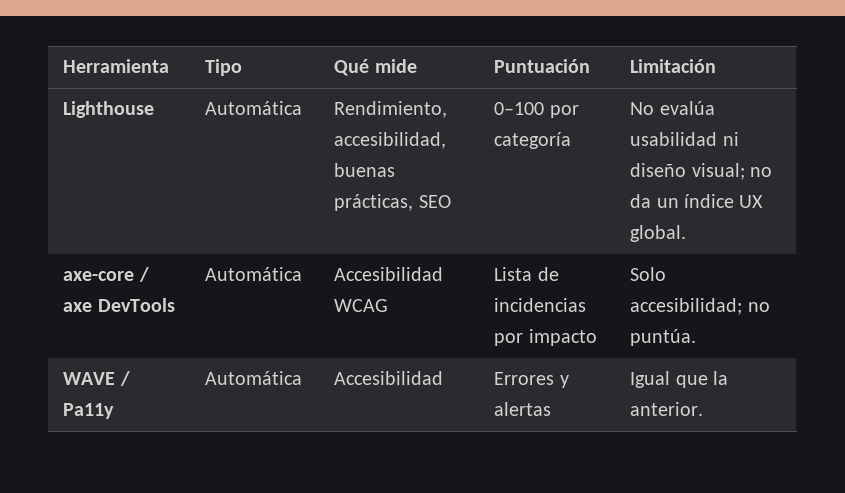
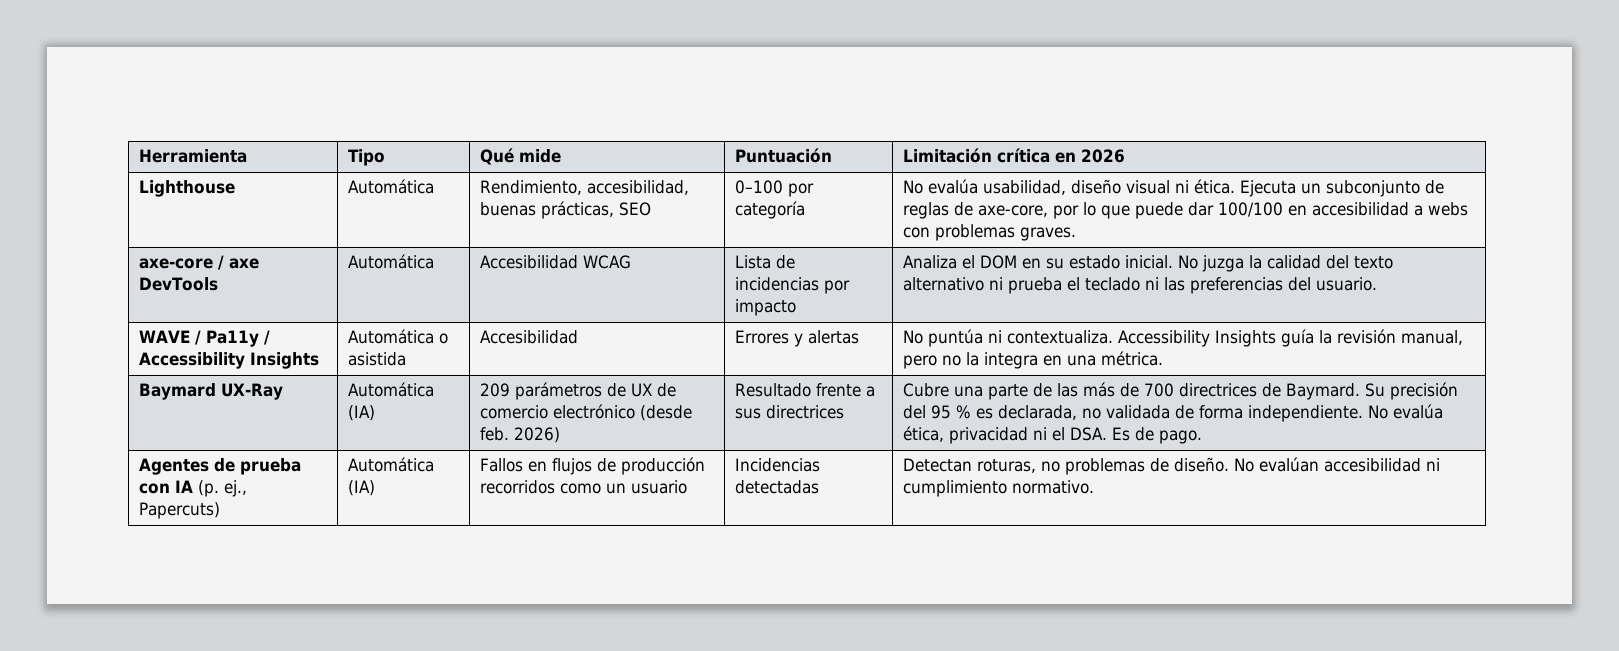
- Herramienta | Tipo | Qué mide | Puntuación | Limitación
+ Herramienta | Tipo | Qué mide | Puntuación | Limitación crítica en 2026
- Lighthouse | Automática | Rendimiento, accesibilidad, buenas prácticas, SEO | 0–100 por categoría | No evalúa usabilidad ni diseño visual; no da un índice UX global.
+ Lighthouse | Automática | Rendimiento, accesibilidad, buenas prácticas, SEO | 0–100 por categoría | No evalúa usabilidad, diseño visual ni ética. Ejecuta un subconjunto de reglas de axe-core, por lo que puede dar 100/100 en accesibilidad a webs con problemas graves.
- axe-core / axe DevTools | Automática | Accesibilidad WCAG | Lista de incidencias por impacto | Solo accesibilidad; no puntúa.
+ axe-core / axe DevTools | Automática | Accesibilidad WCAG | Lista de incidencias por impacto | Analiza el DOM en su estado inicial. No juzga la calidad del texto alternativo ni prueba el teclado ni las preferencias del usuario.
- WAVE / Pa11y | Automática | Accesibilidad | Errores y alertas | Igual que la anterior.
+ WAVE / Pa11y / Accessibility Insights | Automática o asistida | Accesibilidad | Errores y alertas | No puntúa ni contextualiza. Accessibility Insights guía la revisión manual, pero no la integra en una métrica.
+ Baymard UX-Ray | Automática (IA) | 209 parámetros de UX de comercio electrónico (desde feb. 2026) | Resultado frente a sus directrices | Cubre una parte de las más de 700 directrices de Baymard. Su precisión del 95 % es declarada, no validada de forma independiente. No evalúa ética, privacidad ni el DSA. Es de pago.
+ Agentes de prueba con IA (p. ej., Papercuts) | Automática (IA) | Fallos en flujos de producción recorridos como un usuario | Incidencias detectadas | Detectan roturas, no problemas de diseño. No evalúan accesibilidad ni cumplimiento normativo.

